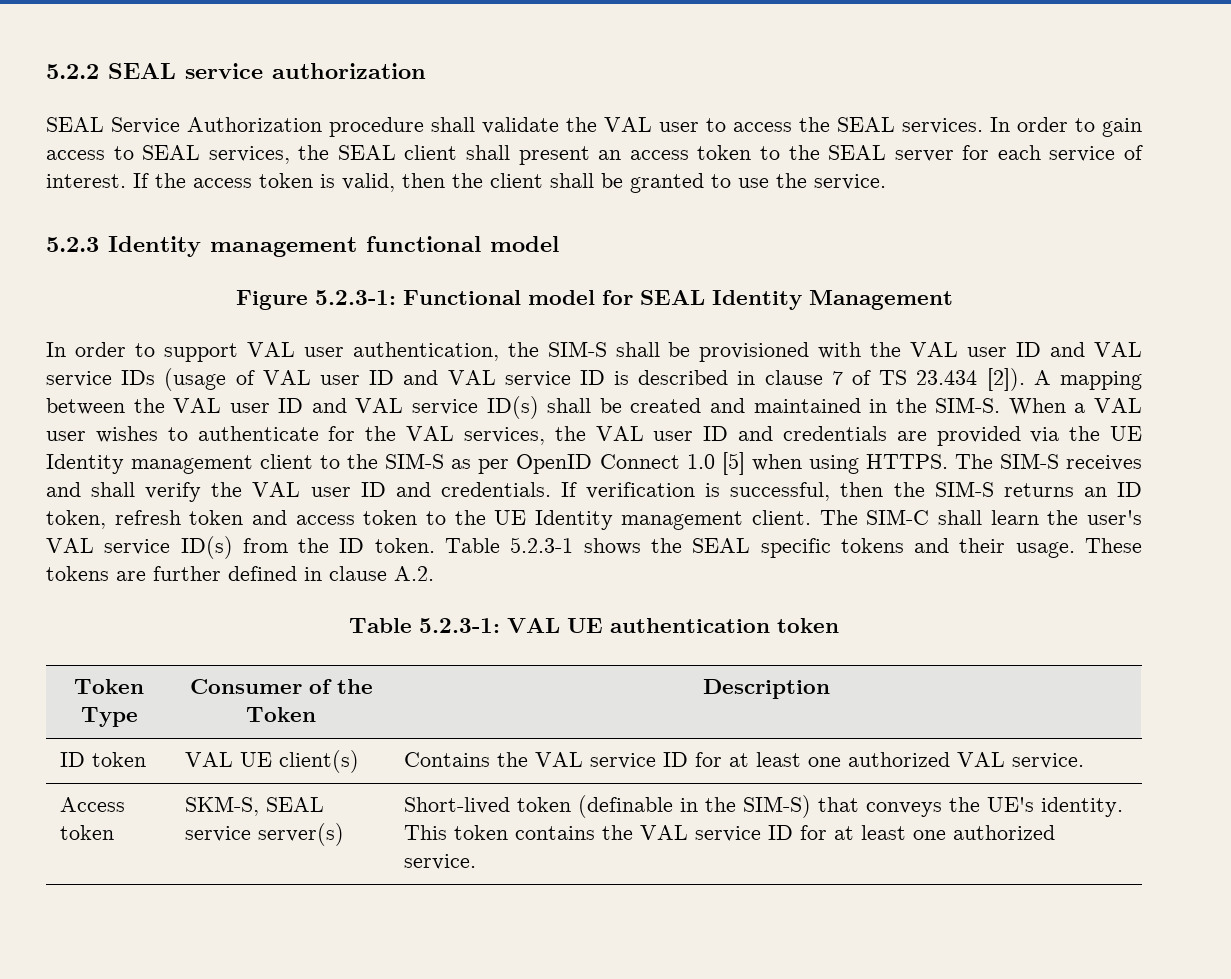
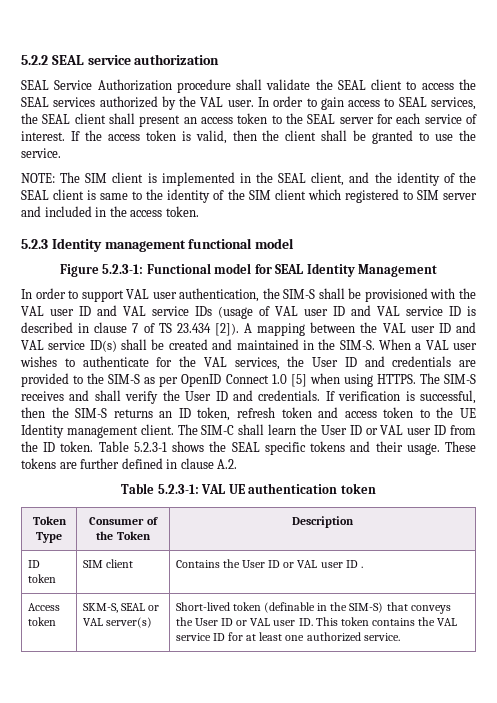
- SEAL Service Authorization procedure shall validate the VAL user to access the SEAL services.
+ SEAL Service Authorization procedure shall validate the SEAL client to access the SEAL services authorized by the VAL user.
+ NOTE: The SIM client is implemented in the SEAL client, and the identity of the SEAL client is same to the identity of the SIM client which registered to SIM server and included in the access token.
- When a VAL user wishes to authenticate for the VAL services, the VAL user ID and credentials are provided via the UE Identity management client to the SIM-S as per OpenID Connect 1.0 [5] when using HTTPS.
+ When a VAL user wishes to authenticate for the VAL services, the User ID and credentials are provided to the SIM-S as per OpenID Connect 1.0 [5] when using HTTPS.
- The SIM-S receives and shall verify the VAL user ID and credentials.
+ The SIM-S receives and shall verify the User ID and credentials.
- The SIM-C shall learn the user's VAL service ID(s) from the ID token.
+ The SIM-C shall learn the User ID or VAL user ID from the ID token.
- ID token | VAL UE client(s) | Contains the VAL service ID for at least one authorized VAL service.
+ ID token | SIM client | Contains the User ID or VAL user ID .
- Access token | SKM-S, SEAL service server(s) | Short-lived token (definable in the SIM-S) that conveys the UE's identity. This token contains the VAL service ID for at least one authorized service.
+ Access token | SKM-S, SEAL or VAL server(s) | Short-lived token (definable in the SIM-S) that conveys the User ID or VAL user ID. This token contains the VAL service ID for at least one authorized service.

